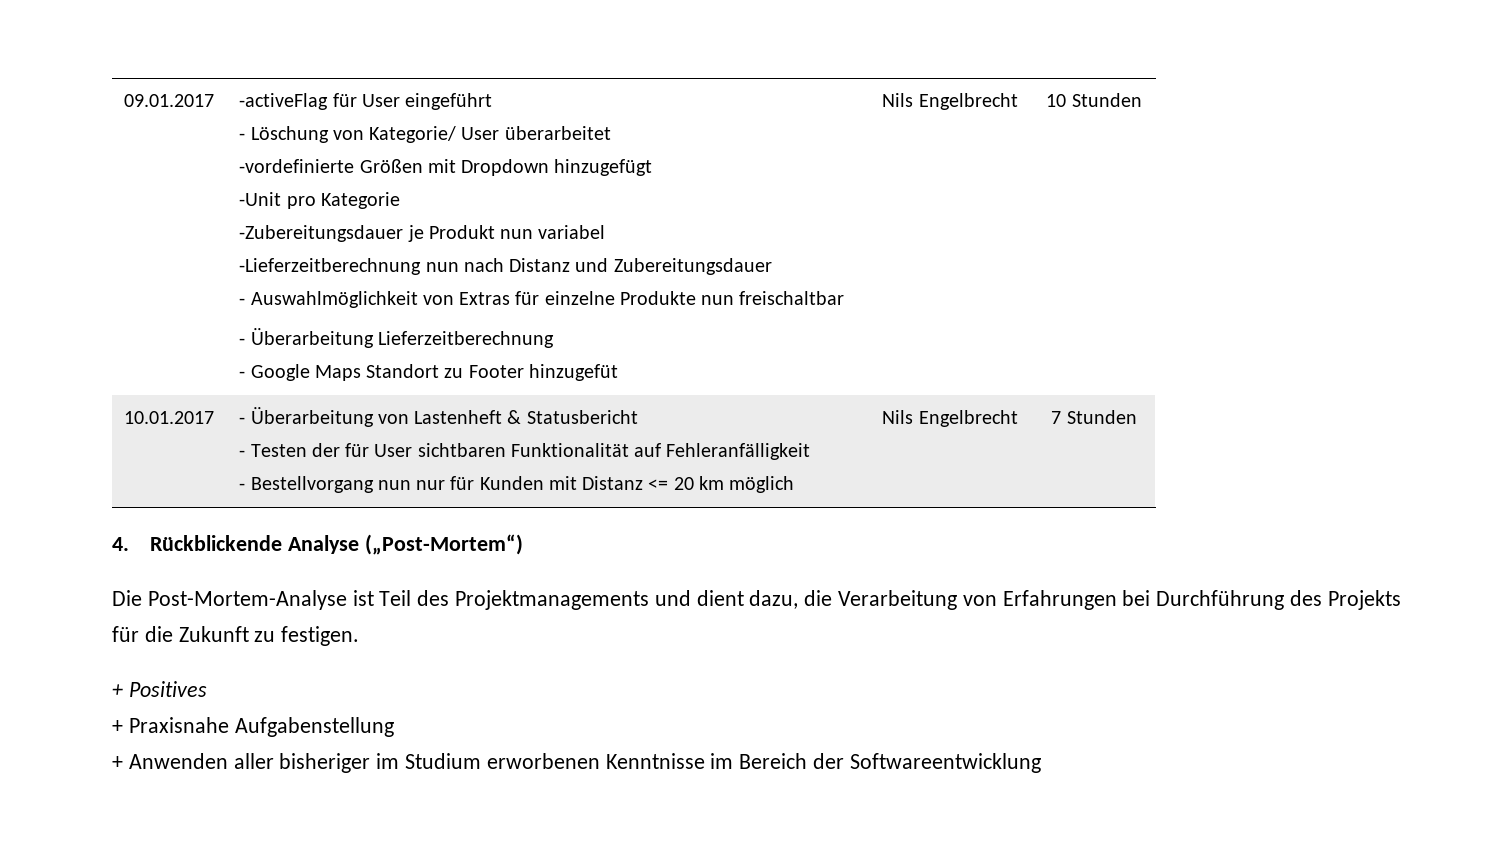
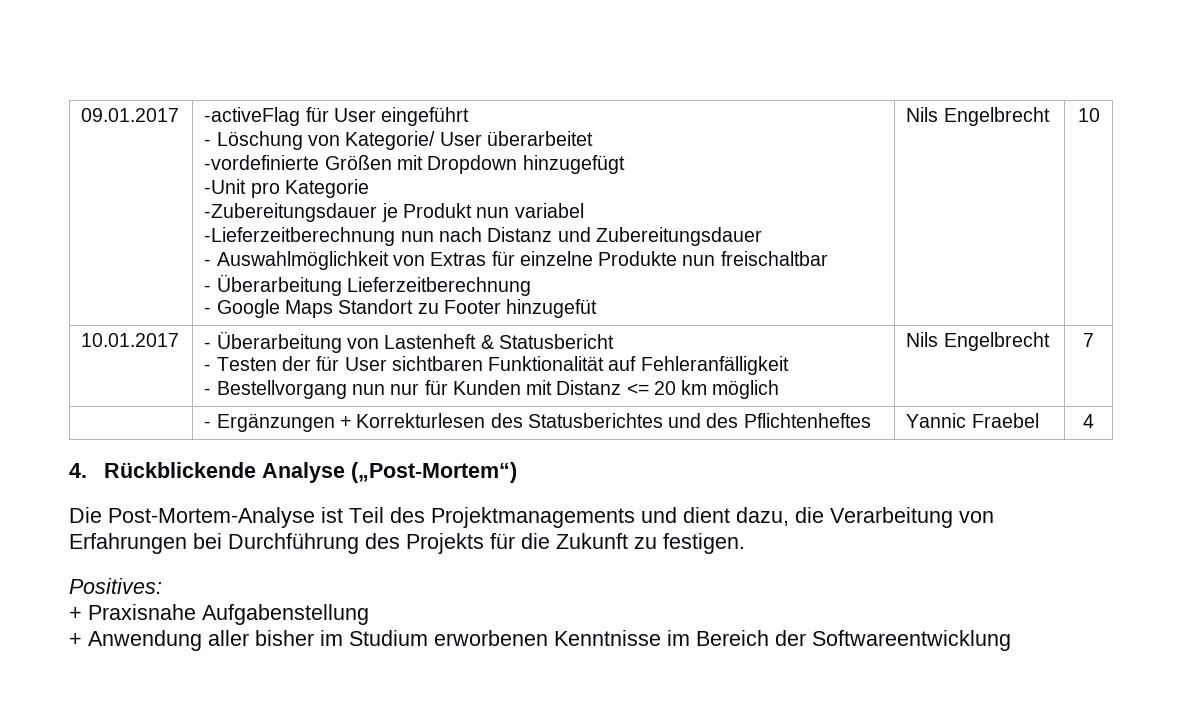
- 10 Stunden
+ 10
  10.01.2017 | - Überarbeitung von Lastenheft & Statusbericht
  - Testen der für User sichtbaren Funktionalität auf Fehleranfälligkeit
- - Bestellvorgang nun nur für Kunden mit Distanz <= 20 km möglich | Nils Engelbrecht | 7 Stunden
+ - Bestellvorgang nun nur für Kunden mit Distanz <= 20 km möglich | Nils Engelbrecht | 7
+ | - Ergänzungen + Korrekturlesen des Statusberichtes und des Pflichtenheftes | Yannic Fraebel | 4
- + Positives
+ Positives:
- + Anwenden aller bisheriger im Studium erworbenen Kenntnisse im Bereich der Softwareentwicklung
+ + Anwendung aller bisher im Studium erworbenen Kenntnisse im Bereich der Softwareentwicklung

